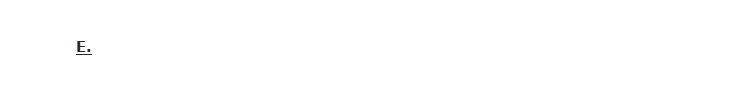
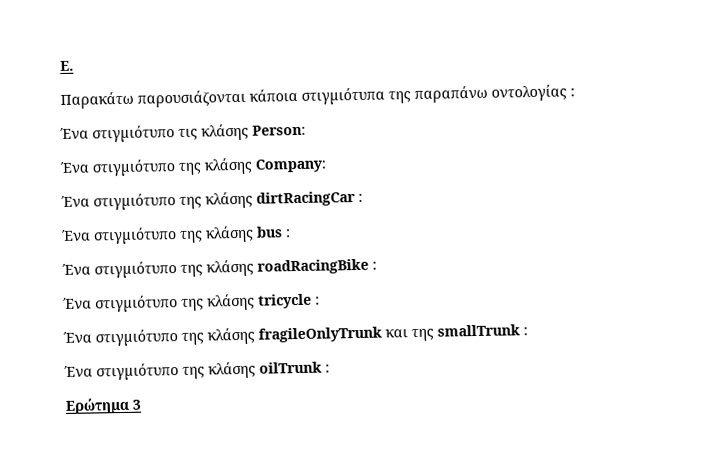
+ Παρακάτω παρουσιάζονται κάποια στιγμιότυπα της παραπάνω οντολογίας :
+ Ένα στιγμιότυπο τις κλάσης Person:
+ Ένα στιγμιότυπο της κλάσης Company:
+ Ένα στιγμιότυπο της κλάσης dirtRacingCar :
+ Ένα στιγμιότυπο της κλάσης bus :
+ Ένα στιγμιότυπο της κλάσης roadRacingBike :
+ Ένα στιγμιότυπο της κλάσης tricycle :
+ Ένα στιγμιότυπο της κλάσης fragileOnlyTrunk και της smallTrunk :
+ Ένα στιγμιότυπο της κλάσης oilTrunk :
+ Ερώτημα 3

